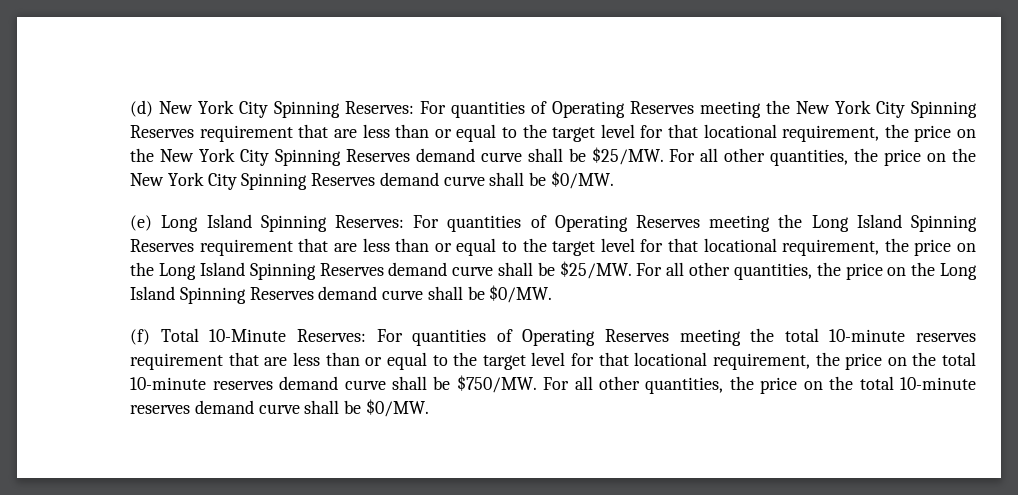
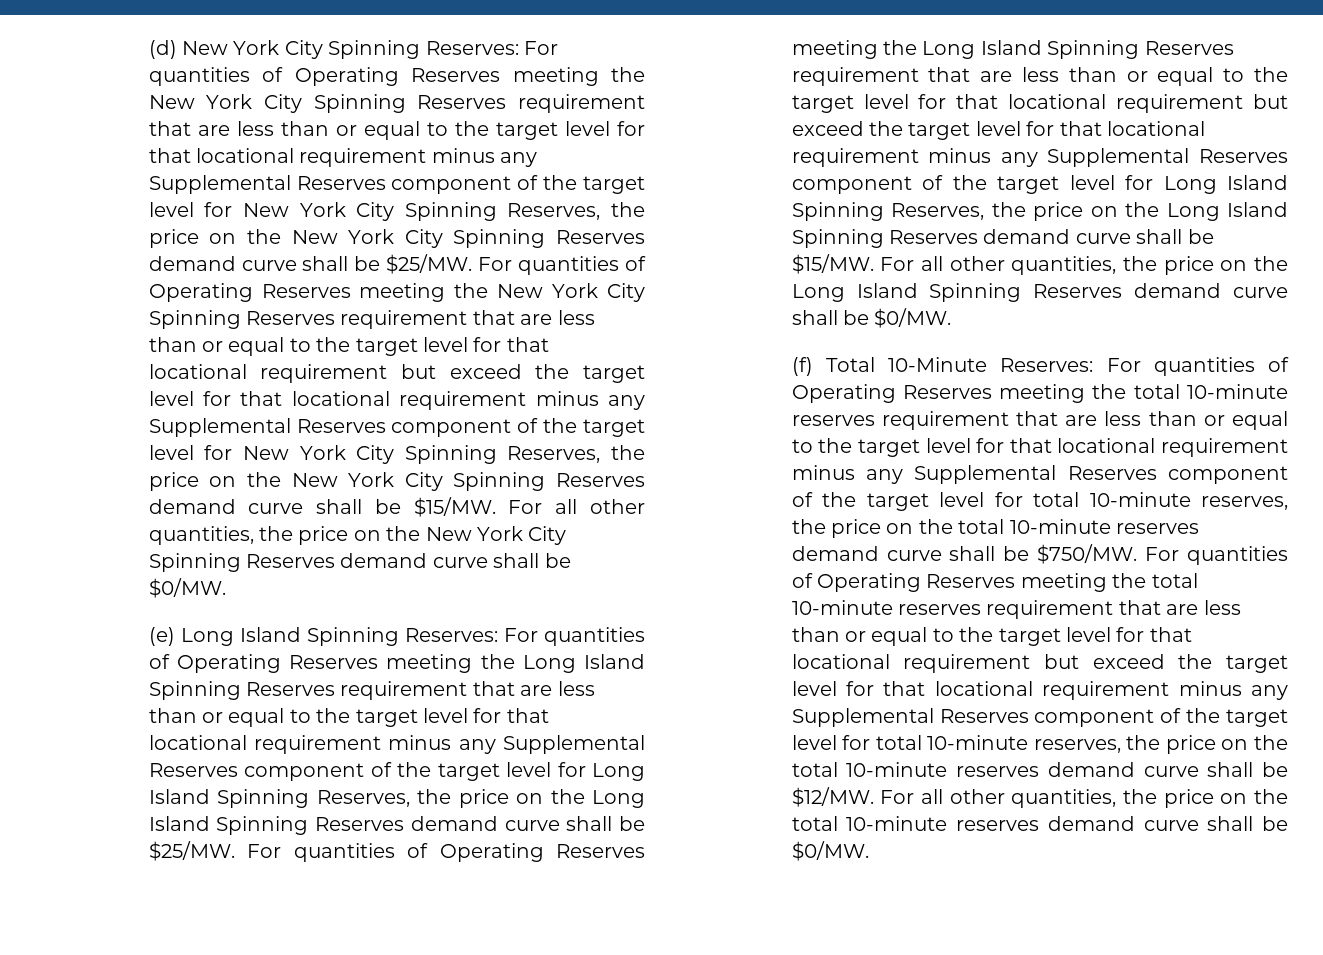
- (d) New York City Spinning Reserves: For quantities of Operating Reserves meeting the New York City Spinning Reserves requirement that are less than or equal to the target level for that locational requirement, the price on the New York City Spinning Reserves demand curve shall be $25/MW.
+ (d) New York City Spinning Reserves: For quantities of Operating Reserves meeting the New York City Spinning Reserves requirement that are less than or equal to the target level for that locational requirement minus any Supplemental Reserves component of the target level for New York City Spinning Reserves, the price on the New York City Spinning Reserves demand curve shall be $25/MW.
- For all other quantities, the price on the New York City Spinning Reserves demand curve shall be $0/MW.
+ For quantities of Operating Reserves meeting the New York City Spinning Reserves requirement that are less than or equal to the target level for that locational requirement but exceed the target level for that locational requirement minus any Supplemental Reserves component of the target level for New York City Spinning Reserves, the price on the New York City Spinning Reserves demand curve shall be $15/MW. For all other quantities, the price on the New York City Spinning Reserves demand curve shall be $0/MW.
- (e) Long Island Spinning Reserves: For quantities of Operating Reserves meeting the Long Island Spinning Reserves requirement that are less than or equal to the target level for that locational requirement, the price on the Long Island Spinning Reserves demand curve shall be $25/MW.
+ (e) Long Island Spinning Reserves: For quantities of Operating Reserves meeting the Long Island Spinning Reserves requirement that are less than or equal to the target level for that locational requirement minus any Supplemental Reserves component of the target level for Long Island Spinning Reserves, the price on the Long Island Spinning Reserves demand curve shall be $25/MW.
- For all other quantities, the price on the Long Island Spinning Reserves demand curve shall be $0/MW.
+ For quantities of Operating Reserves meeting the Long Island Spinning Reserves requirement that are less than or equal to the target level for that locational requirement but exceed the target level for that locational requirement minus any Supplemental Reserves component of the target level for Long Island Spinning Reserves, the price on the Long Island Spinning Reserves demand curve shall be $15/MW. For all other quantities, the price on the Long Island Spinning Reserves demand curve shall be $0/MW.
- (f) Total 10-Minute Reserves: For quantities of Operating Reserves meeting the total 10-minute reserves requirement that are less than or equal to the target level for that locational requirement, the price on the total 10-minute reserves demand curve shall be $750/MW.
+ (f) Total 10-Minute Reserves: For quantities of Operating Reserves meeting the total 10-minute reserves requirement that are less than or equal to the target level for that locational requirement minus any Supplemental Reserves component of the target level for total 10-minute reserves, the price on the total 10-minute reserves demand curve shall be $750/MW.
- For all other quantities, the price on the total 10-minute reserves demand curve shall be $0/MW.
+ For quantities of Operating Reserves meeting the total 10-minute reserves requirement that are less than or equal to the target level for that locational requirement but exceed the target level for that locational requirement minus any Supplemental Reserves component of the target level for total 10-minute reserves, the price on the total 10-minute reserves demand curve shall be $12/MW. For all other quantities, the price on the total 10-minute reserves demand curve shall be $0/MW.

